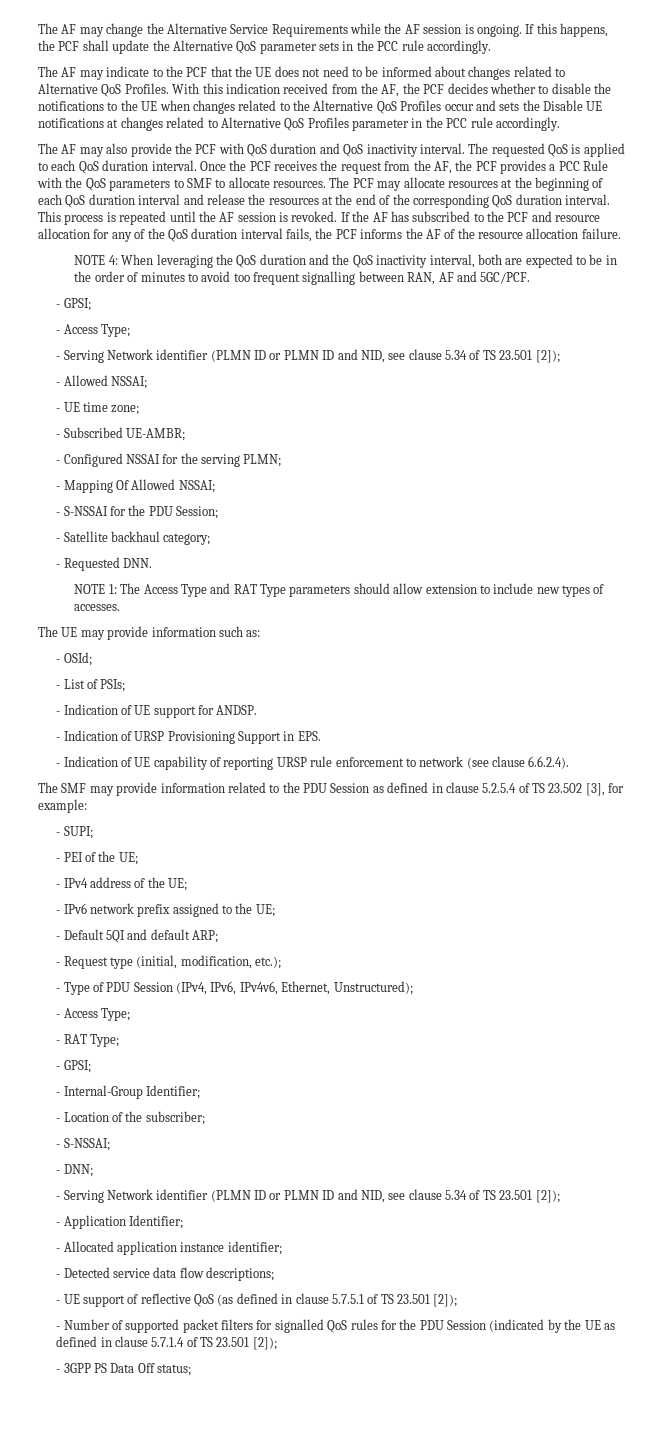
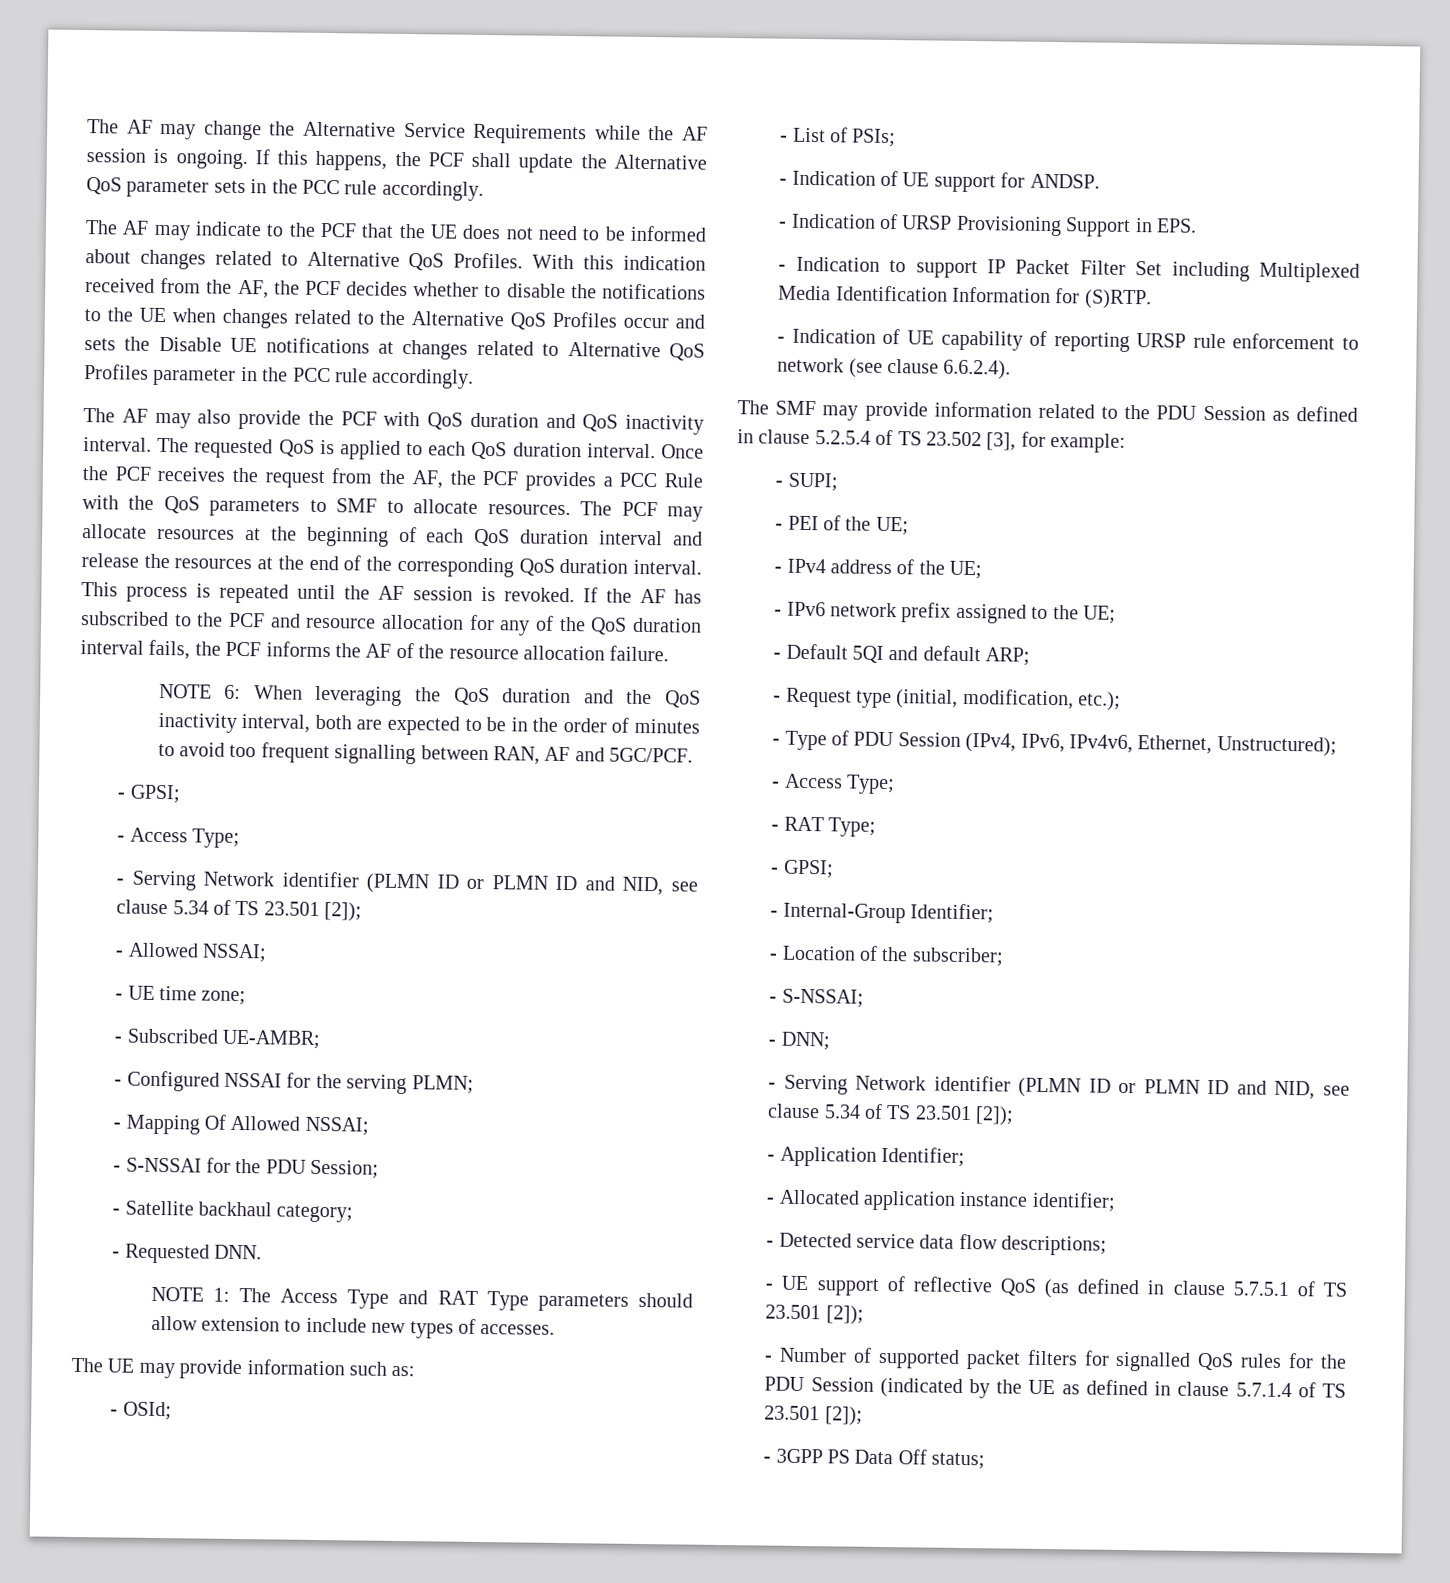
- NOTE 4: When leveraging the QoS duration and the QoS inactivity interval, both are expected to be in the order of minutes to avoid too frequent signalling between RAN, AF and 5GC/PCF.
+ NOTE 6: When leveraging the QoS duration and the QoS inactivity interval, both are expected to be in the order of minutes to avoid too frequent signalling between RAN, AF and 5GC/PCF.
+ - Indication to support IP Packet Filter Set including Multiplexed Media Identification Information for (S)RTP.

